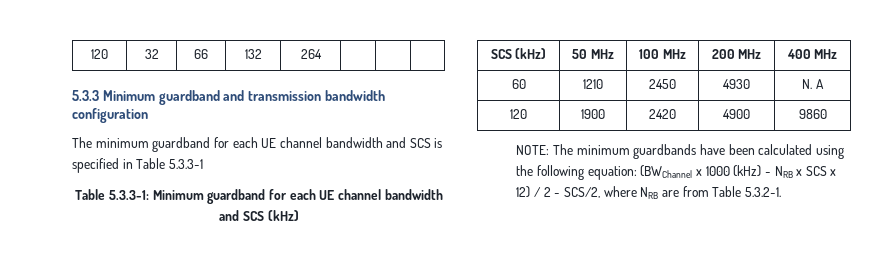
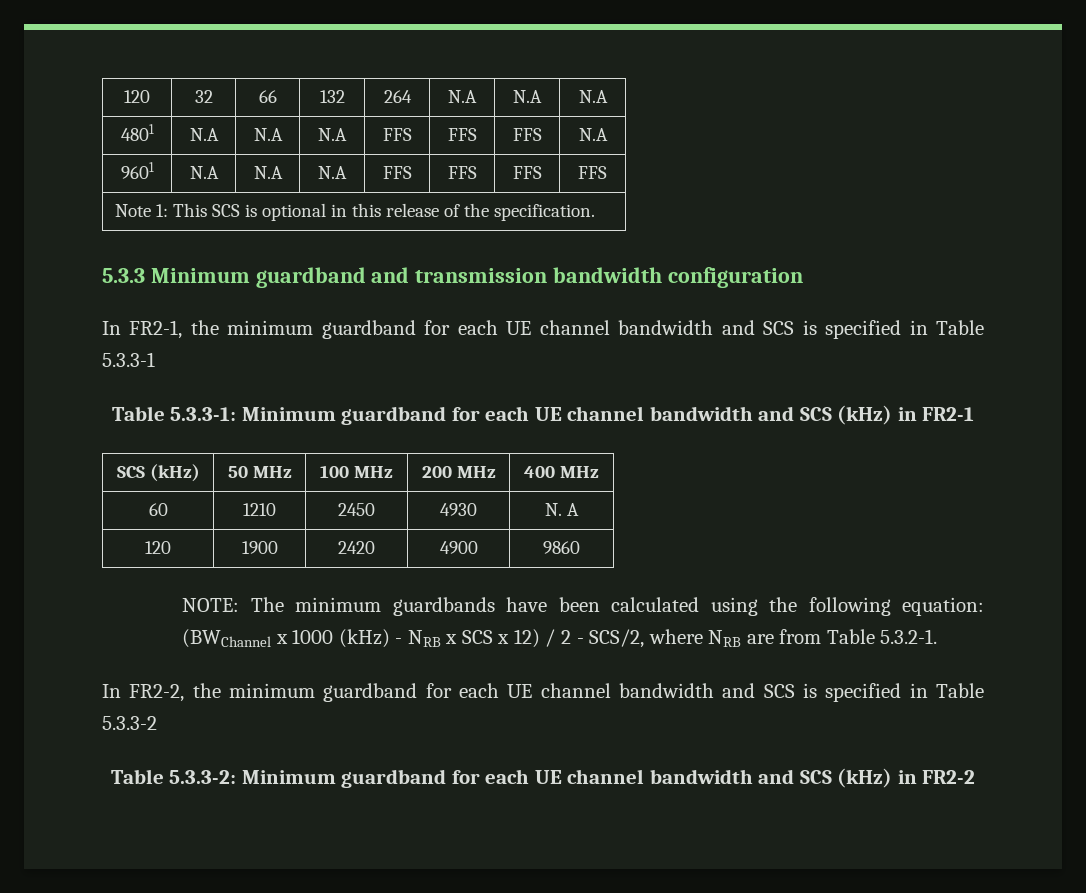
- 120 | 32 | 66 | 132 | 264 | | |
+ 120 | 32 | 66 | 132 | 264 | N.A | N.A | N.A
+ 4801 | N.A | N.A | N.A | FFS | FFS | FFS | N.A
+ 9601 | N.A | N.A | N.A | FFS | FFS | FFS | FFS
+ Note 1: This SCS is optional in this release of the specification.
- The minimum guardband for each UE channel bandwidth and SCS is specified in Table 5.3.3-1
+ In FR2-1, the minimum guardband for each UE channel bandwidth and SCS is specified in Table 5.3.3-1
- Table 5.3.3-1: Minimum guardband for each UE channel bandwidth and SCS (kHz)
+ Table 5.3.3-1: Minimum guardband for each UE channel bandwidth and SCS (kHz) in FR2-1
+ In FR2-2, the minimum guardband for each UE channel bandwidth and SCS is specified in Table 5.3.3-2
+ Table 5.3.3-2: Minimum guardband for each UE channel bandwidth and SCS (kHz) in FR2-2

